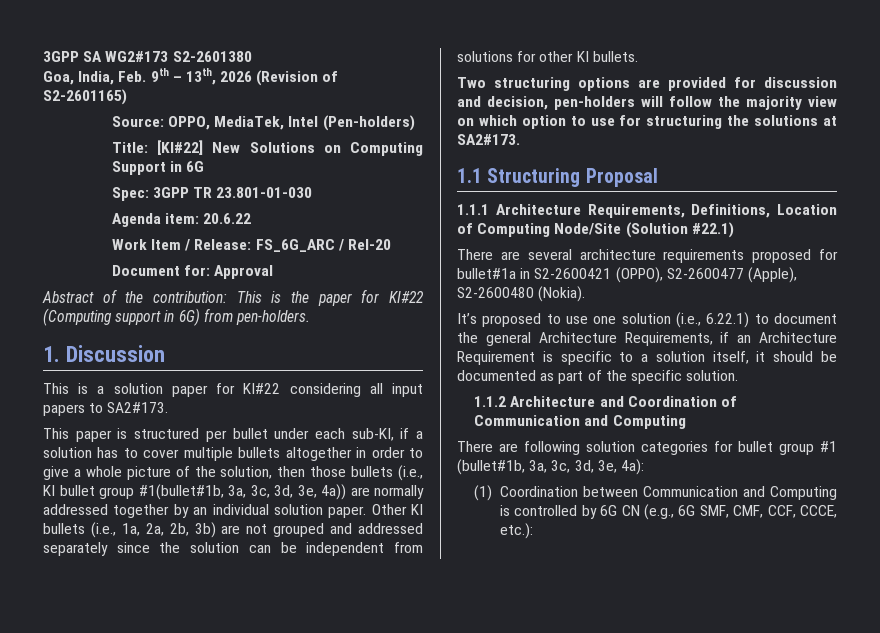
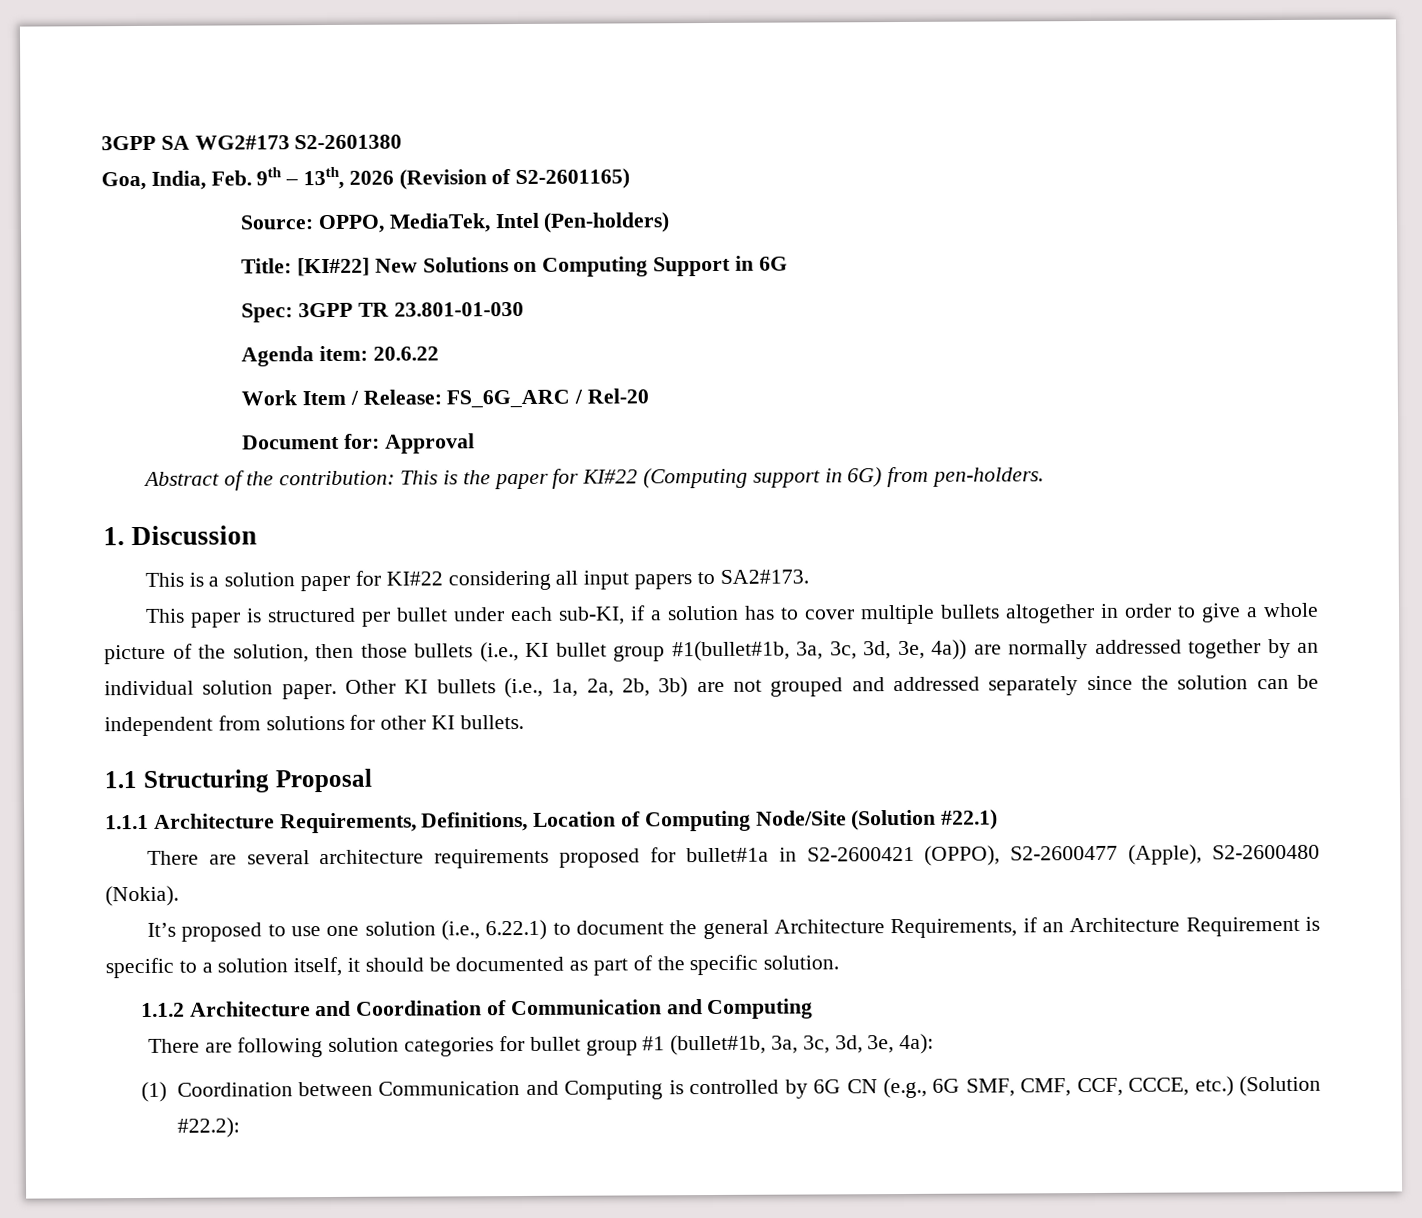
- Two structuring options are provided for discussion and decision, pen-holders will follow the majority view on which option to use for structuring the solutions at SA2#173.
- (1) Coordination between Communication and Computing is controlled by 6G CN (e.g., 6G SMF, CMF, CCF, CCCE, etc.):
+ (1) Coordination between Communication and Computing is controlled by 6G CN (e.g., 6G SMF, CMF, CCF, CCCE, etc.) (Solution #22.2):

